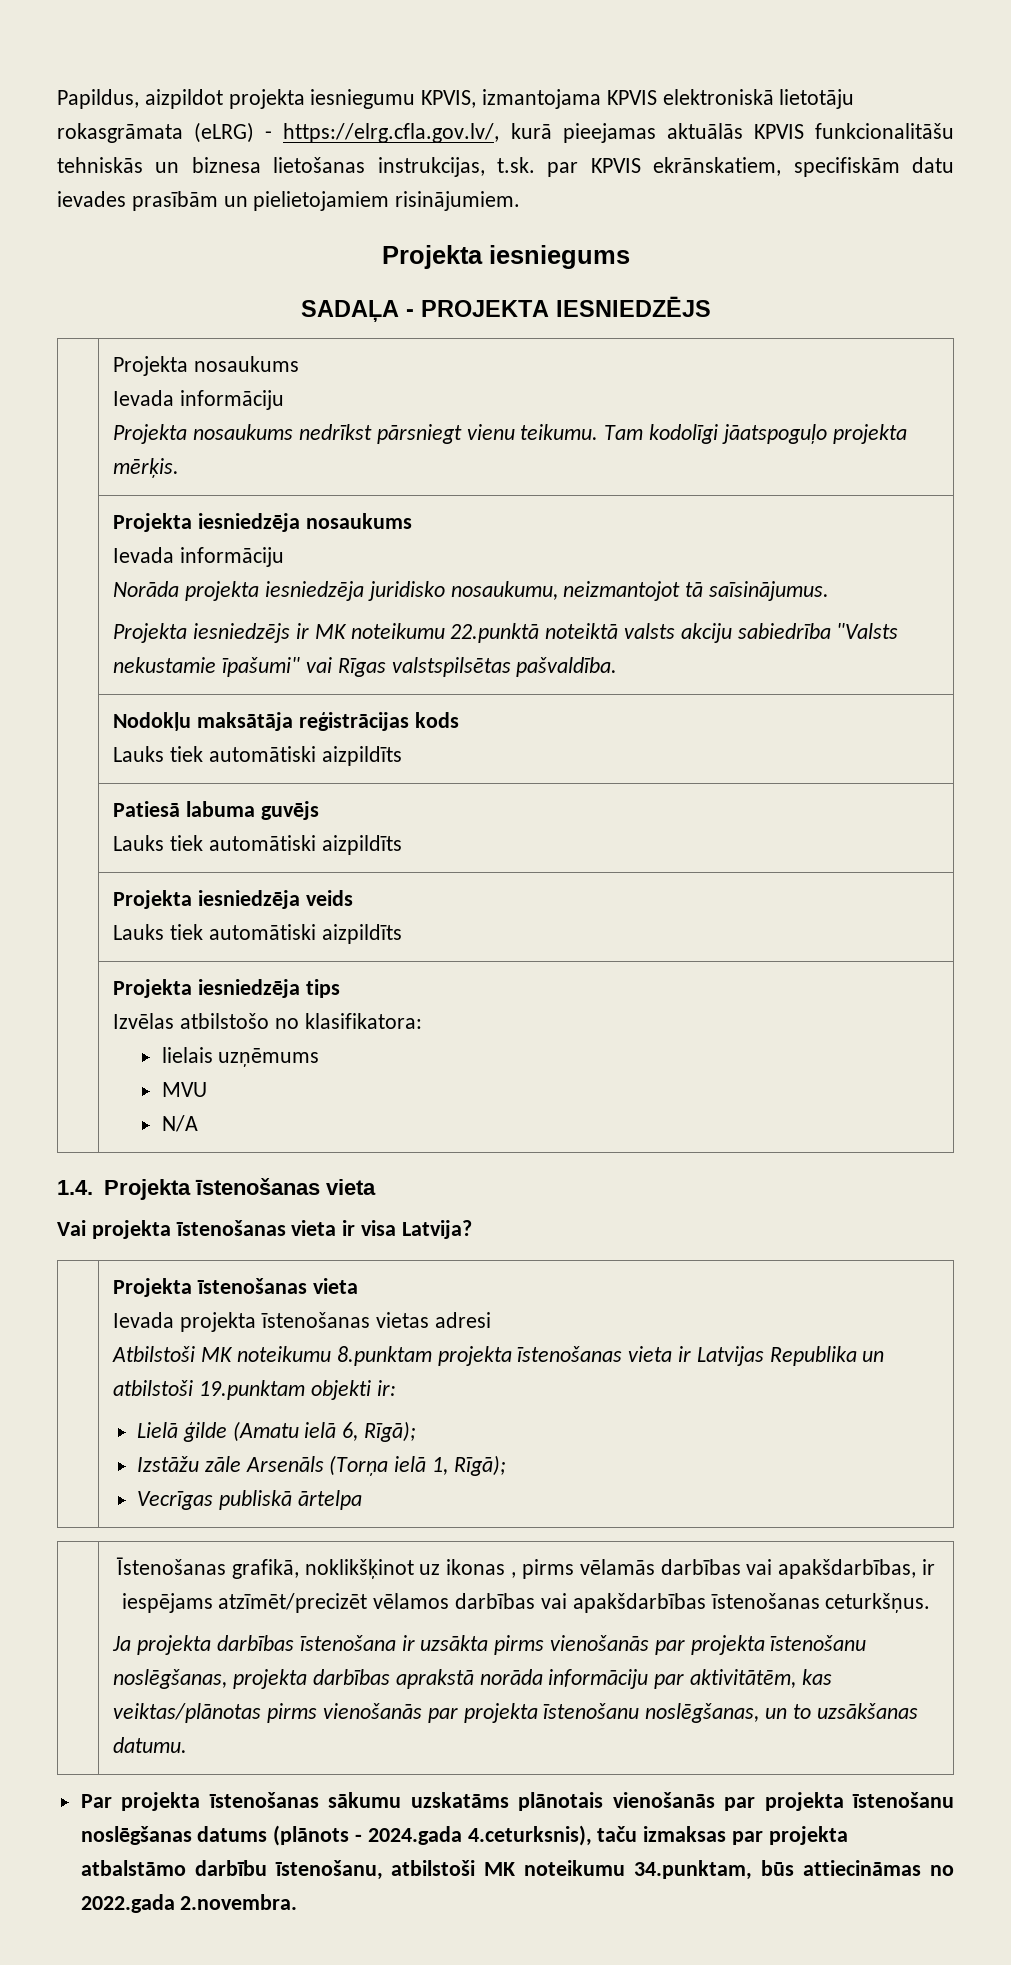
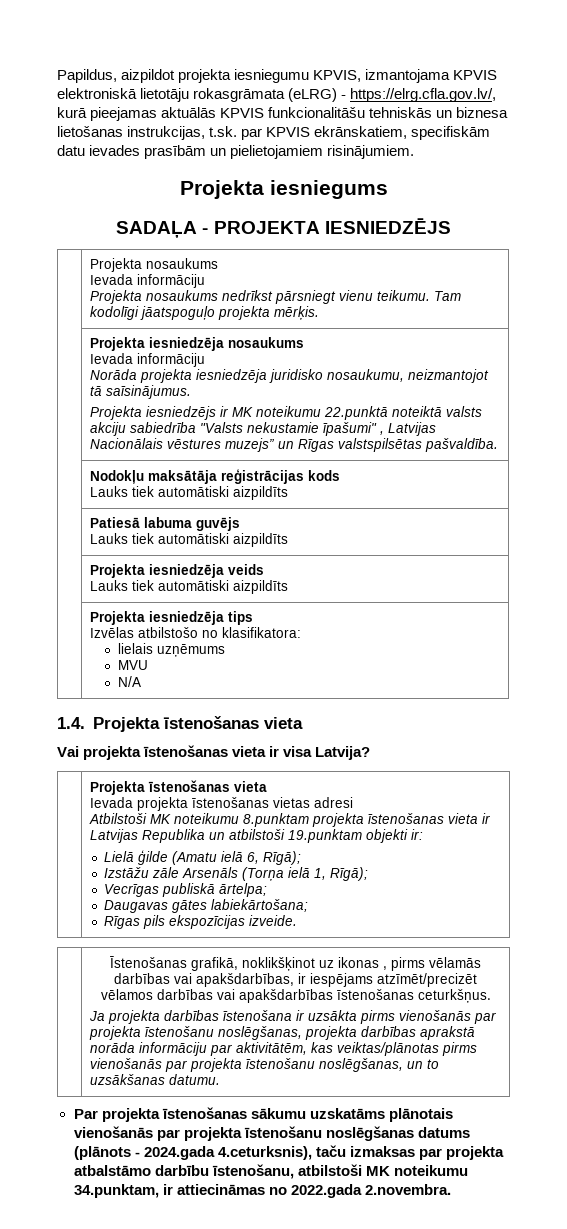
  | Projekta iesniedzēja nosaukums
  Ievada informāciju
  Norāda projekta iesniedzēja juridisko nosaukumu, neizmantojot tā saīsinājumus.
- Projekta iesniedzējs ir MK noteikumu 22.punktā noteiktā valsts akciju sabiedrība "Valsts nekustamie īpašumi" vai Rīgas valstspilsētas pašvaldība.
+ Projekta iesniedzējs ir MK noteikumu 22.punktā noteiktā valsts akciju sabiedrība "Valsts nekustamie īpašumi" , Latvijas Nacionālais vēstures muzejs” un Rīgas valstspilsētas pašvaldība.
- Vecrīgas publiskā ārtelpa
+ Vecrīgas publiskā ārtelpa;
+ Daugavas gātes labiekārtošana;
+ Rīgas pils ekspozīcijas izveide.
- Par projekta īstenošanas sākumu uzskatāms plānotais vienošanās par projekta īstenošanu noslēgšanas datums (plānots - 2024.gada 4.ceturksnis), taču izmaksas par projekta atbalstāmo darbību īstenošanu, atbilstoši MK noteikumu 34.punktam, būs attiecināmas no 2022.gada 2.novembra.
+ Par projekta īstenošanas sākumu uzskatāms plānotais vienošanās par projekta īstenošanu noslēgšanas datums (plānots - 2024.gada 4.ceturksnis), taču izmaksas par projekta atbalstāmo darbību īstenošanu, atbilstoši MK noteikumu 34.punktam, ir attiecināmas no 2022.gada 2.novembra.

